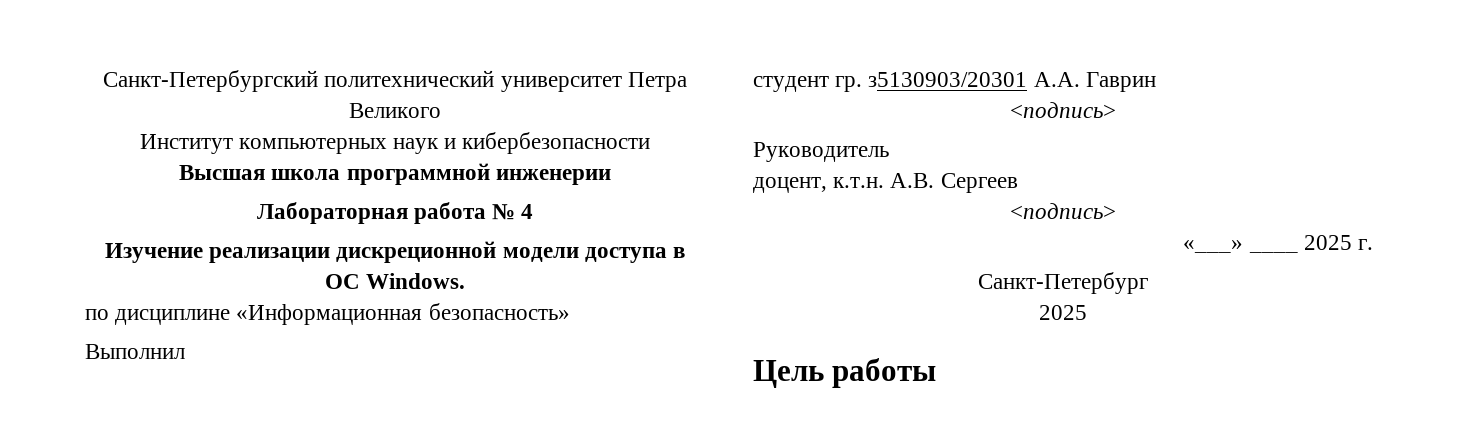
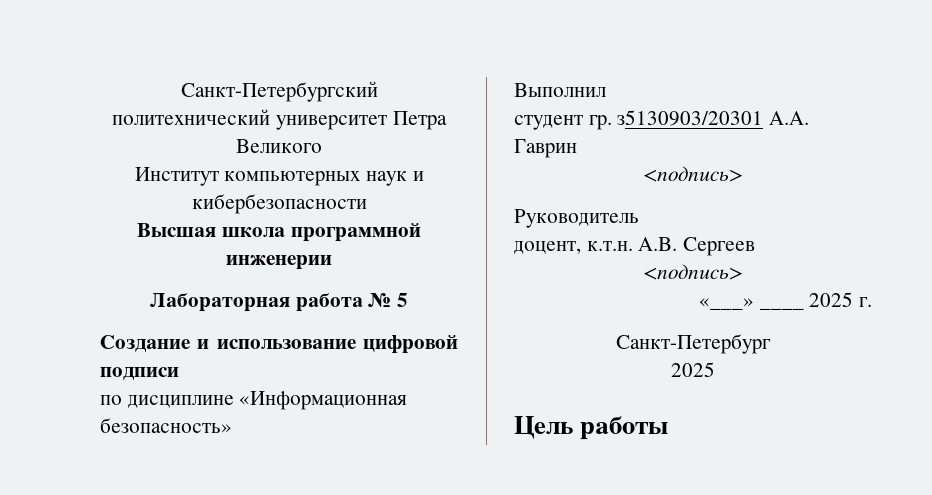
- Лабораторная работа № 4
- Изучение реализации дискреционной модели доступа в ОС Windows.
+ Лабораторная работа № 5
+ Создание и использование цифровой подписи

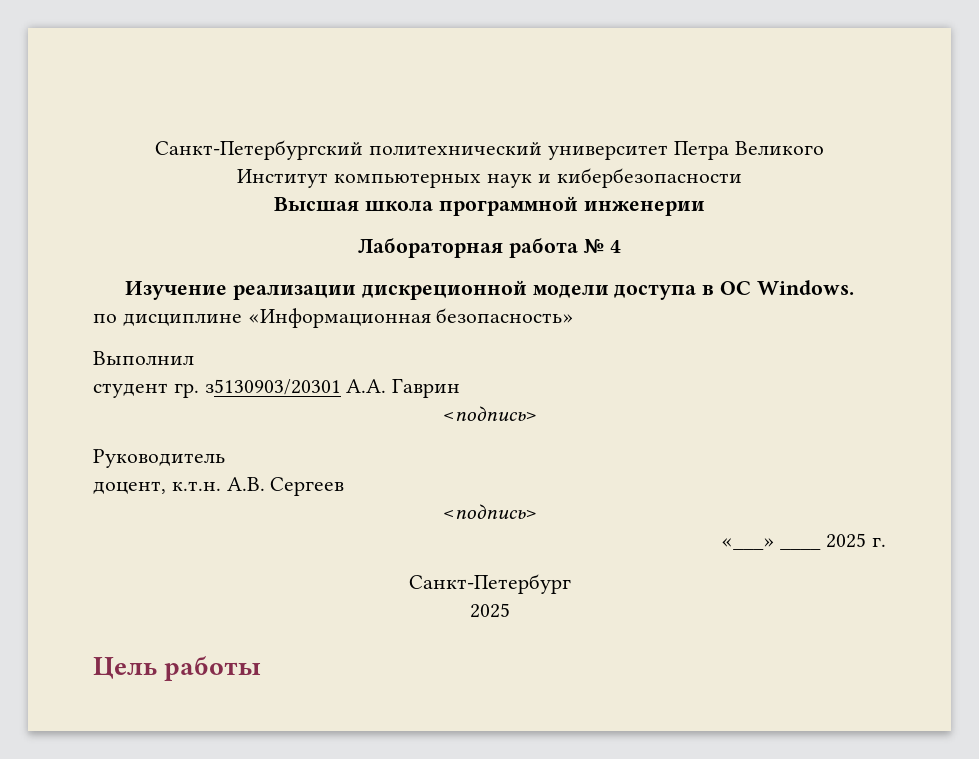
- Лабораторная работа № 5
- Создание и использование цифровой подписи
+ Лабораторная работа № 4
+ Изучение реализации дискреционной модели доступа в ОС Windows.

